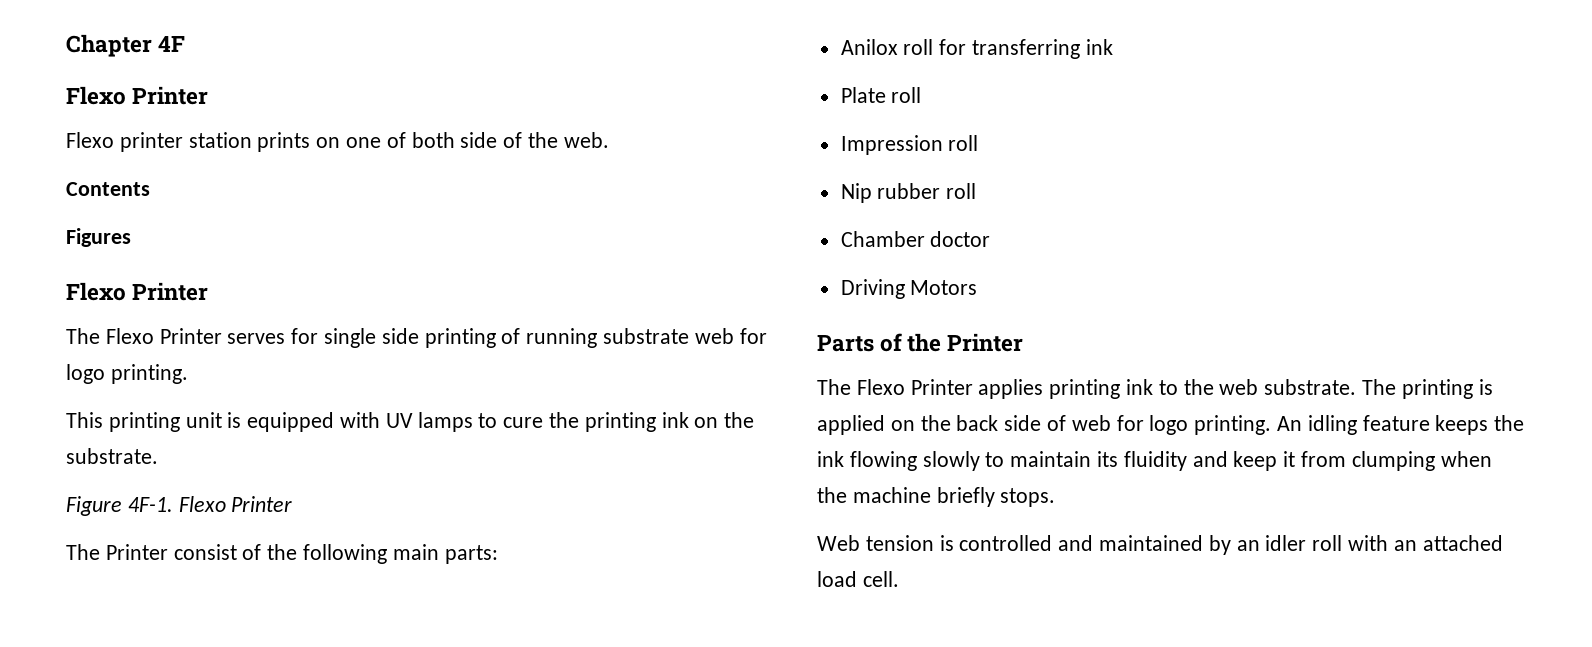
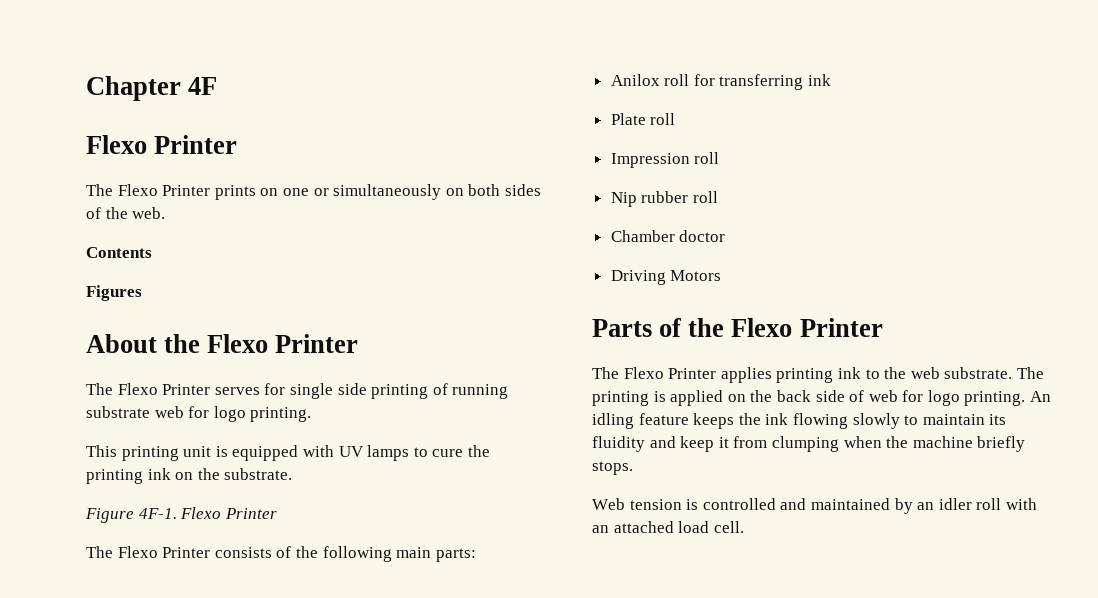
- Flexo printer station prints on one of both side of the web.
+ The Flexo Printer prints on one or simultaneously on both sides of the web.
  Figures
- Flexo Printer
+ About the Flexo Printer
- The Printer consist of the following main parts:
+ The Flexo Printer consists of the following main parts:
- Parts of the Printer
+ Parts of the Flexo Printer

